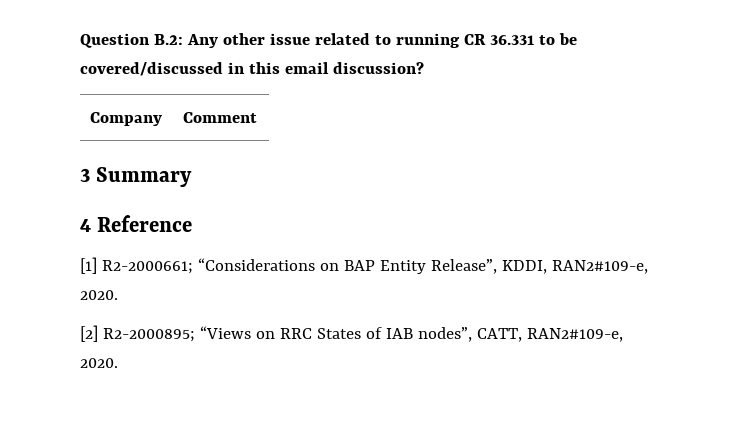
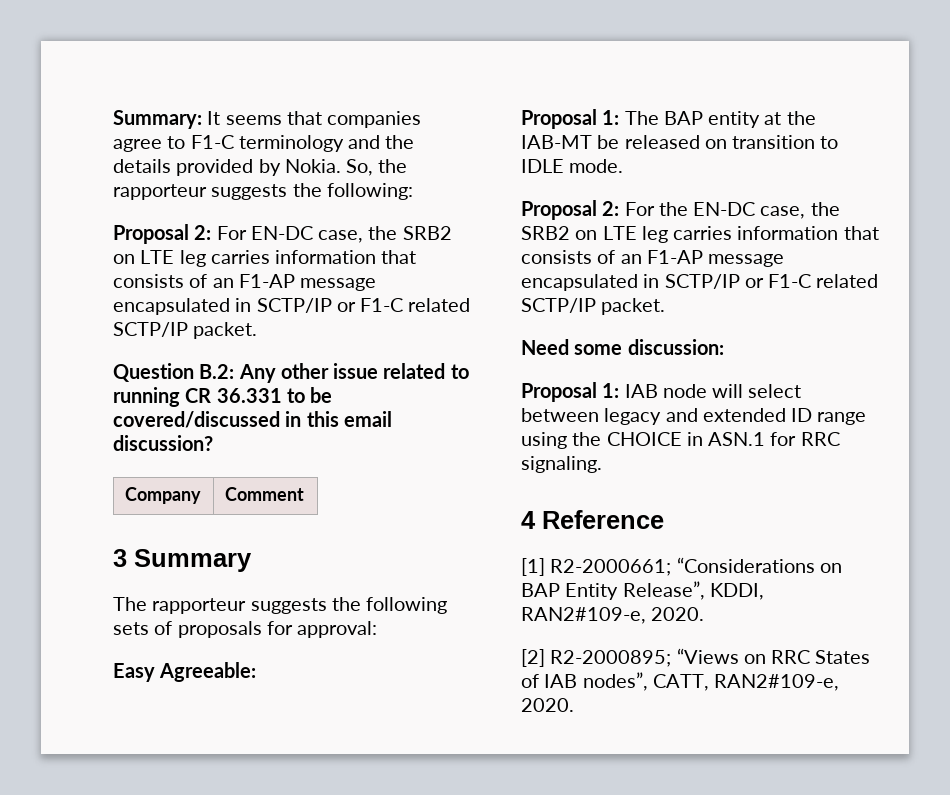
+ Summary: It seems that companies agree to F1-C terminology and the details provided by Nokia. So, the rapporteur suggests the following:
+ Proposal 2: For EN-DC case, the SRB2 on LTE leg carries information that consists of an F1-AP message encapsulated in SCTP/IP or F1-C related SCTP/IP packet.
+ The rapporteur suggests the following sets of proposals for approval:
+ Easy Agreeable:
+ Proposal 1: The BAP entity at the IAB-MT be released on transition to IDLE mode.
+ Proposal 2: For the EN-DC case, the SRB2 on LTE leg carries information that consists of an F1-AP message encapsulated in SCTP/IP or F1-C related SCTP/IP packet.
+ Need some discussion:
+ Proposal 1: IAB node will select between legacy and extended ID range using the CHOICE in ASN.1 for RRC signaling.

